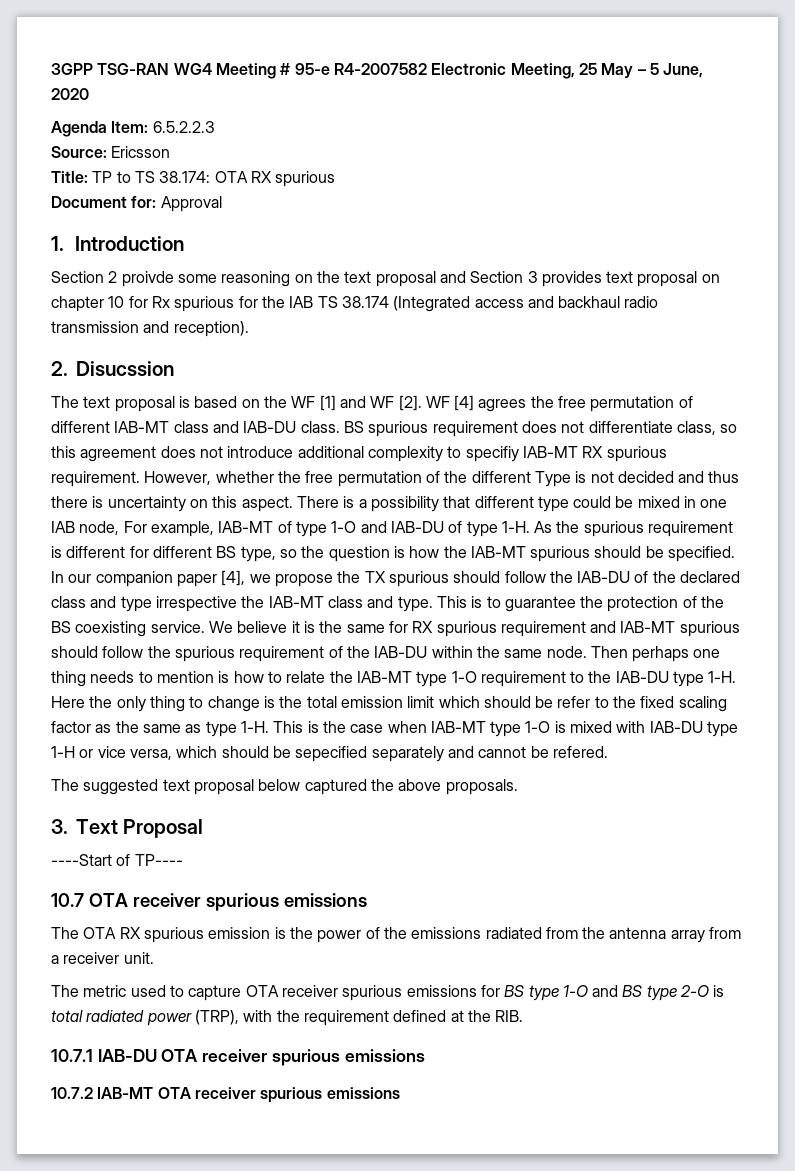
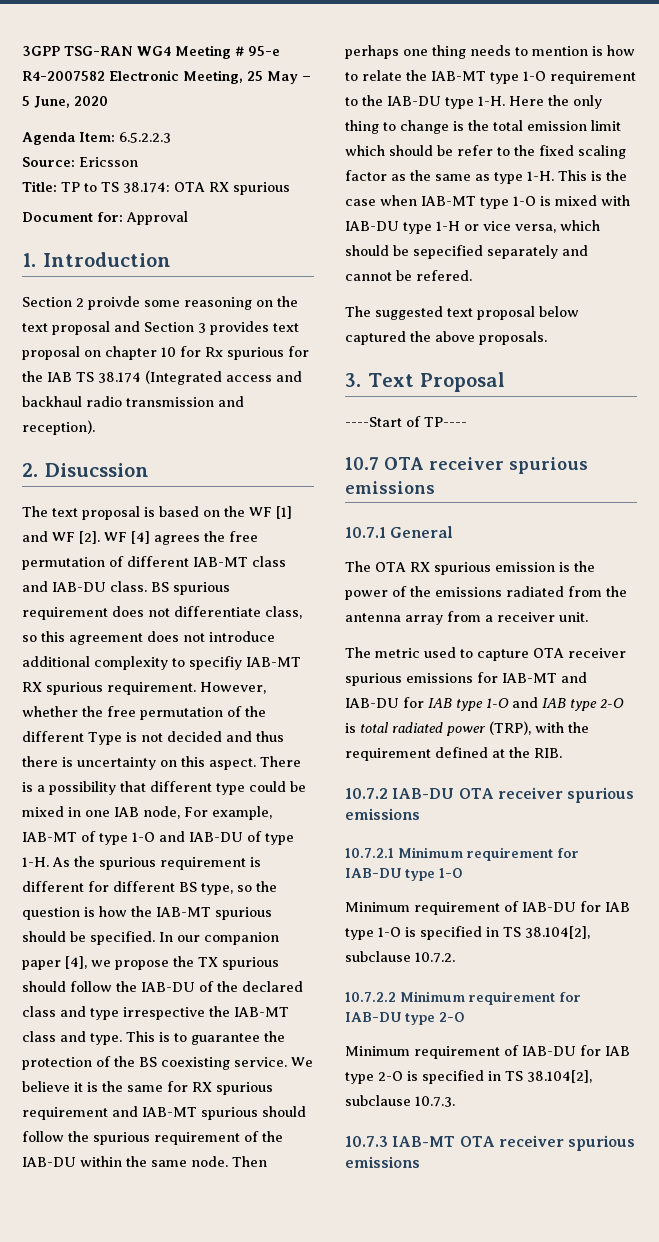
+ 10.7.1 General
- The metric used to capture OTA receiver spurious emissions for BS type 1-O and BS type 2-O is total radiated power (TRP), with the requirement defined at the RIB.
+ The metric used to capture OTA receiver spurious emissions for IAB-MT and IAB-DU for IAB type 1-O and IAB type 2-O is total radiated power (TRP), with the requirement defined at the RIB.
- 10.7.1 IAB-DU OTA receiver spurious emissions
+ 10.7.2 IAB-DU OTA receiver spurious emissions
- 10.7.2 IAB-MT OTA receiver spurious emissions
+ 10.7.2.1 Minimum requirement for IAB-DU type 1-O
+ Minimum requirement of IAB-DU for IAB type 1-O is specified in TS 38.104[2], subclause 10.7.2.
+ 10.7.2.2 Minimum requirement for IAB-DU type 2-O
+ Minimum requirement of IAB-DU for IAB type 2-O is specified in TS 38.104[2], subclause 10.7.3.
+ 10.7.3 IAB-MT OTA receiver spurious emissions

